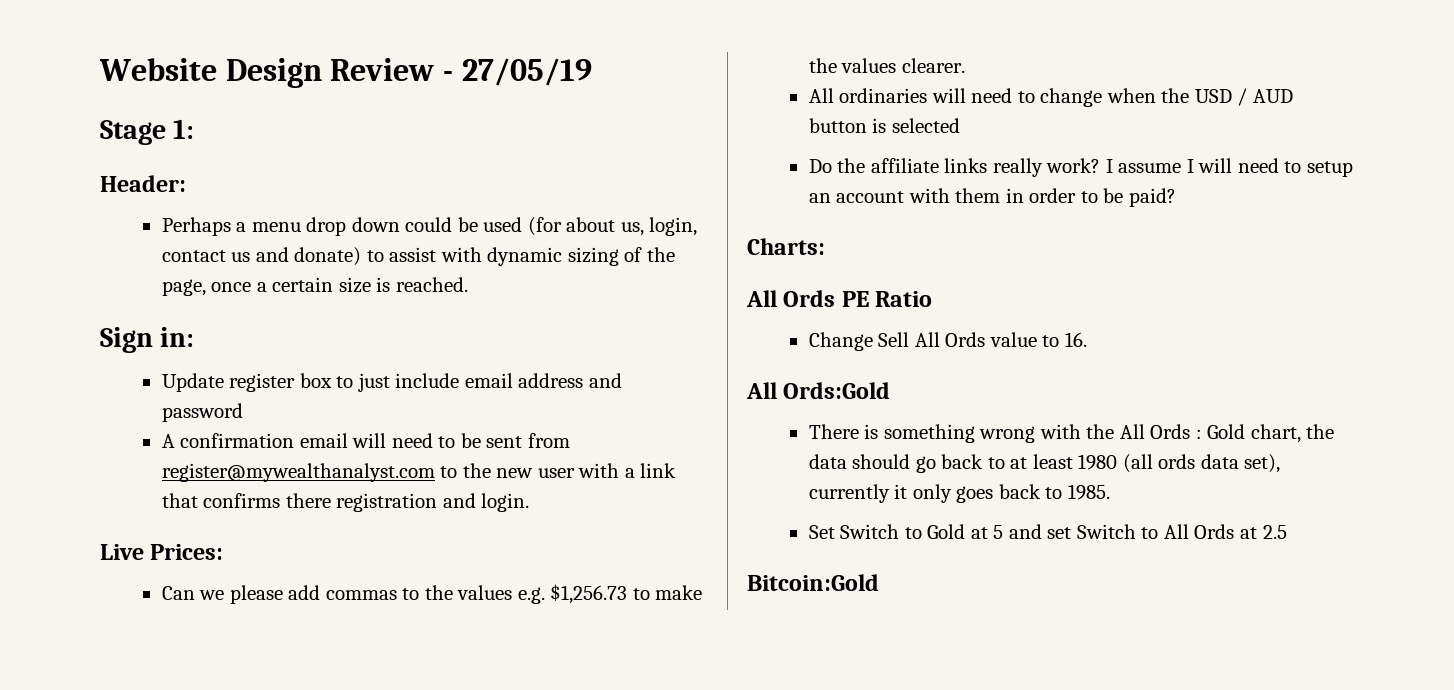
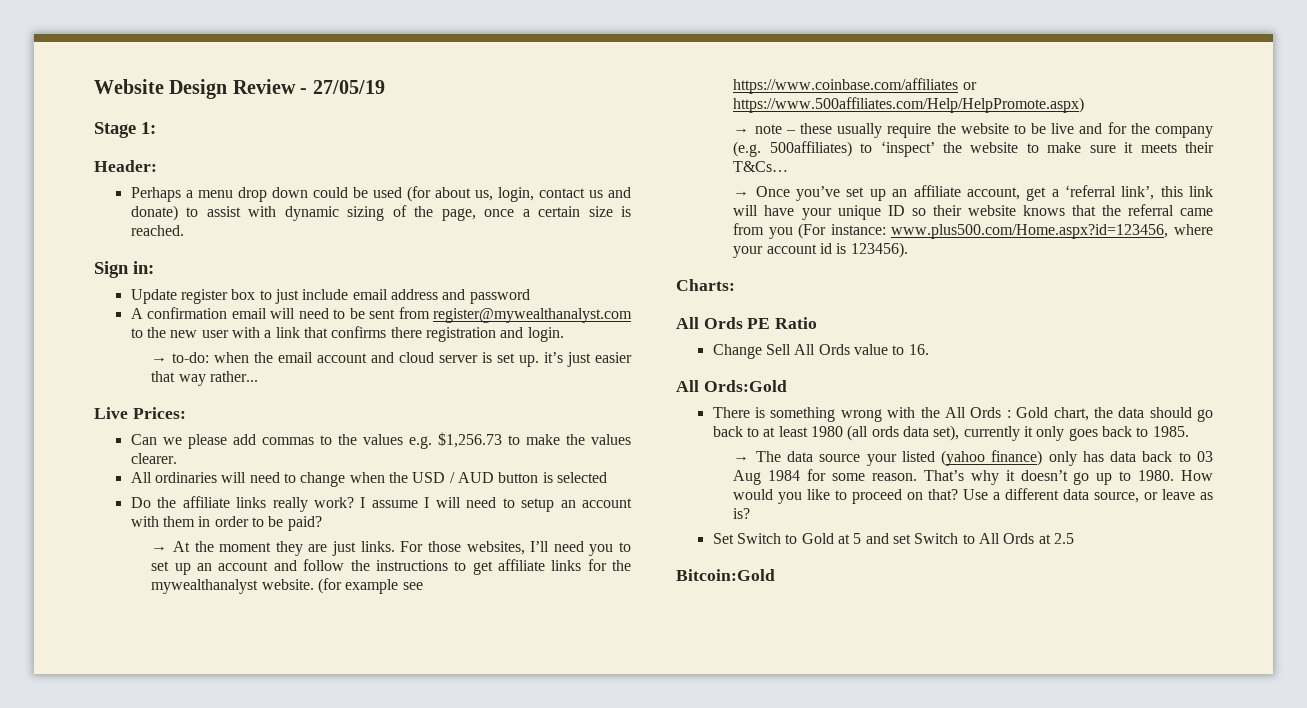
+ → to-do: when the email account and cloud server is set up. it’s just easier that way rather...
+ → At the moment they are just links. For those websites, I’ll need you to set up an account and follow the instructions to get affiliate links for the mywealthanalyst website. (for example see https://www.coinbase.com/affiliates or https://www.500affiliates.com/Help/HelpPromote.aspx)
+ → note – these usually require the website to be live and for the company (e.g. 500affiliates) to ‘inspect’ the website to make sure it meets their T&Cs…
+ → Once you’ve set up an affiliate account, get a ‘referral link’, this link will have your unique ID so their website knows that the referral came from you (For instance: www.plus500.com/Home.aspx?id=123456, where your account id is 123456).
+ → The data source your listed (yahoo finance) only has data back to 03 Aug 1984 for some reason. That’s why it doesn’t go up to 1980. How would you like to proceed on that? Use a different data source, or leave as is?

